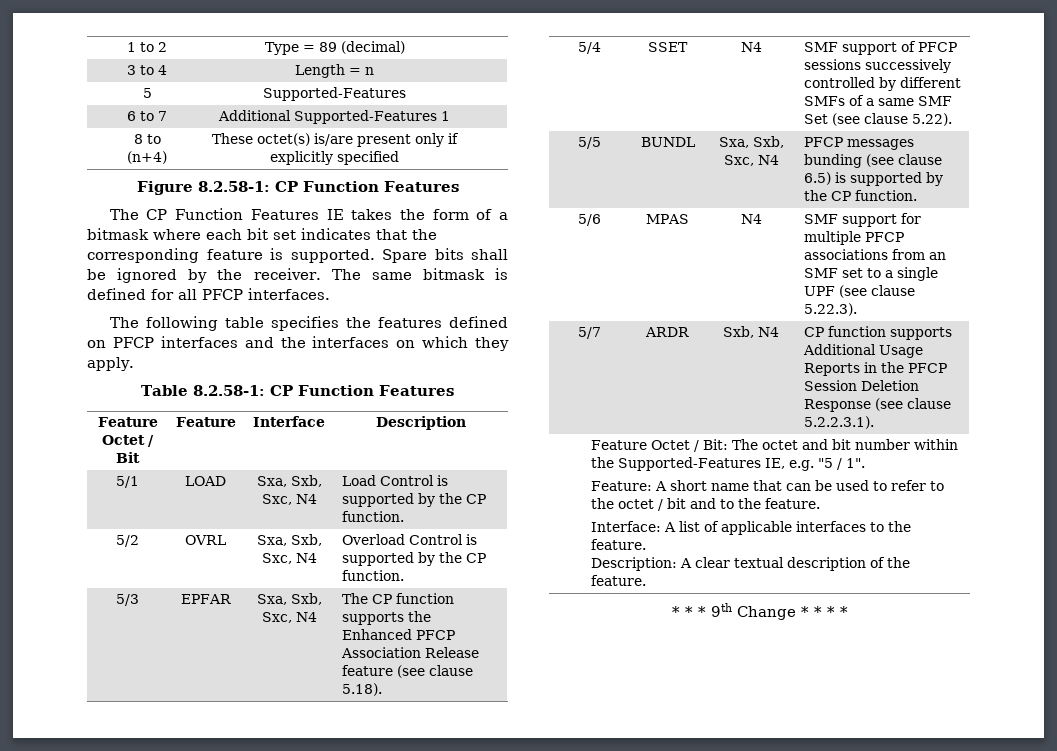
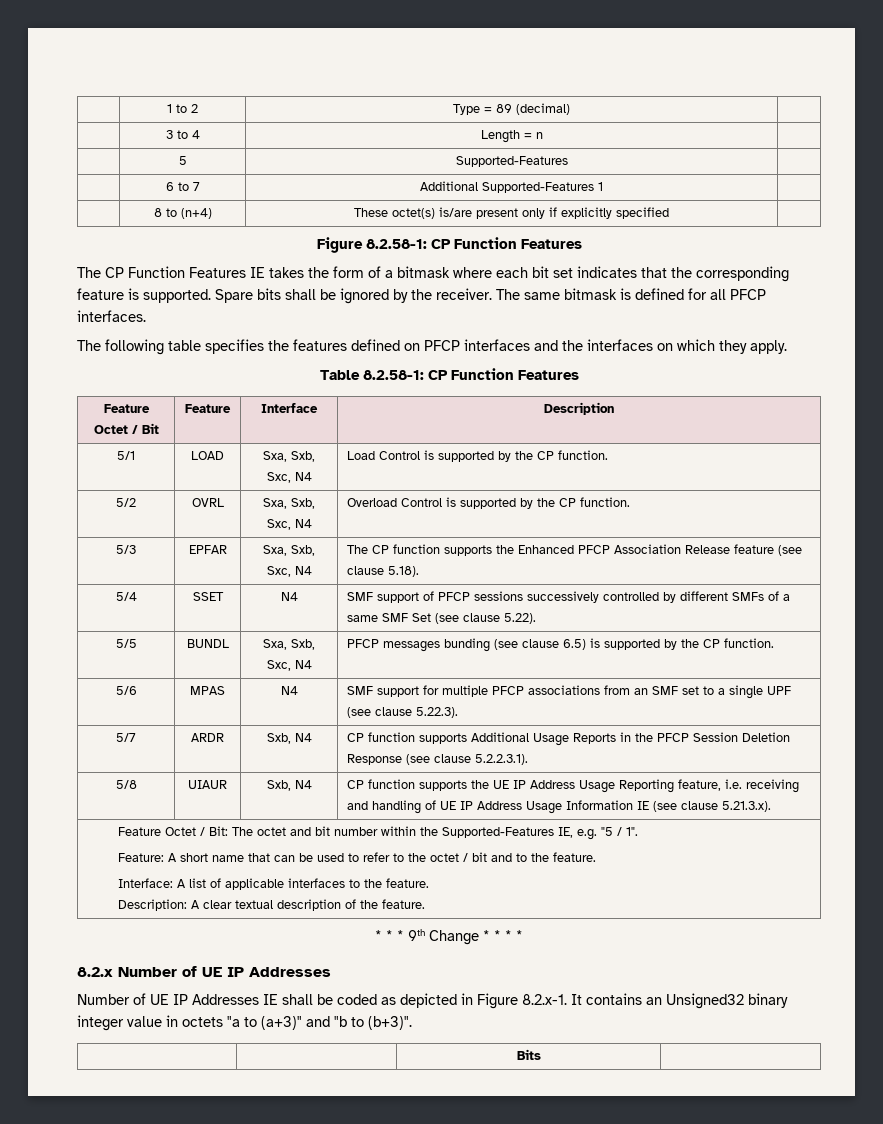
+ 5/8 | UIAUR | Sxb, N4 | CP function supports the UE IP Address Usage Reporting feature, i.e. receiving and handling of UE IP Address Usage Information IE (see clause 5.21.3.x).
+ 8.2.x Number of UE IP Addresses
+ Number of UE IP Addresses IE shall be coded as depicted in Figure 8.2.x-1. It contains an Unsigned32 binary integer value in octets "a to (a+3)" and "b to (b+3)".
+ | | Bits |

